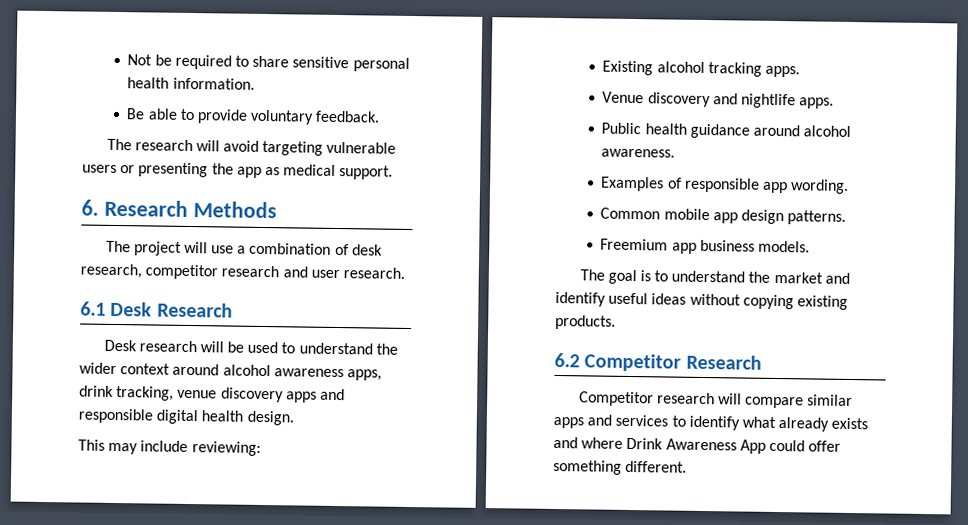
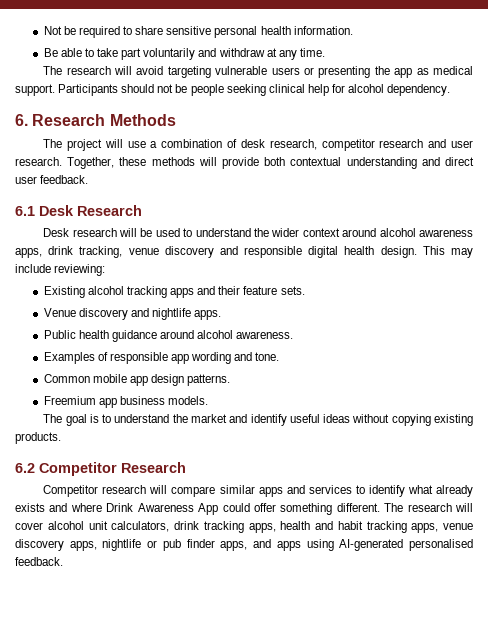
- Be able to provide voluntary feedback.
+ Be able to take part voluntarily and withdraw at any time.
+ Participants should not be people seeking clinical help for alcohol dependency.
+ Together, these methods will provide both contextual understanding and direct user feedback.
- Desk research will be used to understand the wider context around alcohol awareness apps, drink tracking, venue discovery apps and responsible digital health design.
- This may include reviewing:
+ Desk research will be used to understand the wider context around alcohol awareness apps, drink tracking, venue discovery and responsible digital health design. This may include reviewing:
- Existing alcohol tracking apps.
+ Existing alcohol tracking apps and their feature sets.
- Examples of responsible app wording.
+ Examples of responsible app wording and tone.
+ The research will cover alcohol unit calculators, drink tracking apps, health and habit tracking apps, venue discovery apps, nightlife or pub finder apps, and apps using AI-generated personalised feedback.

